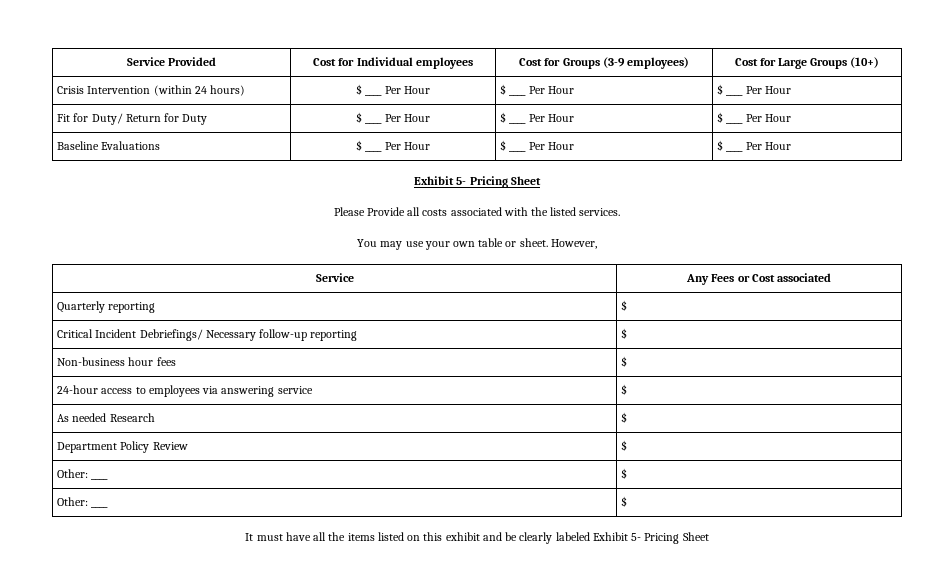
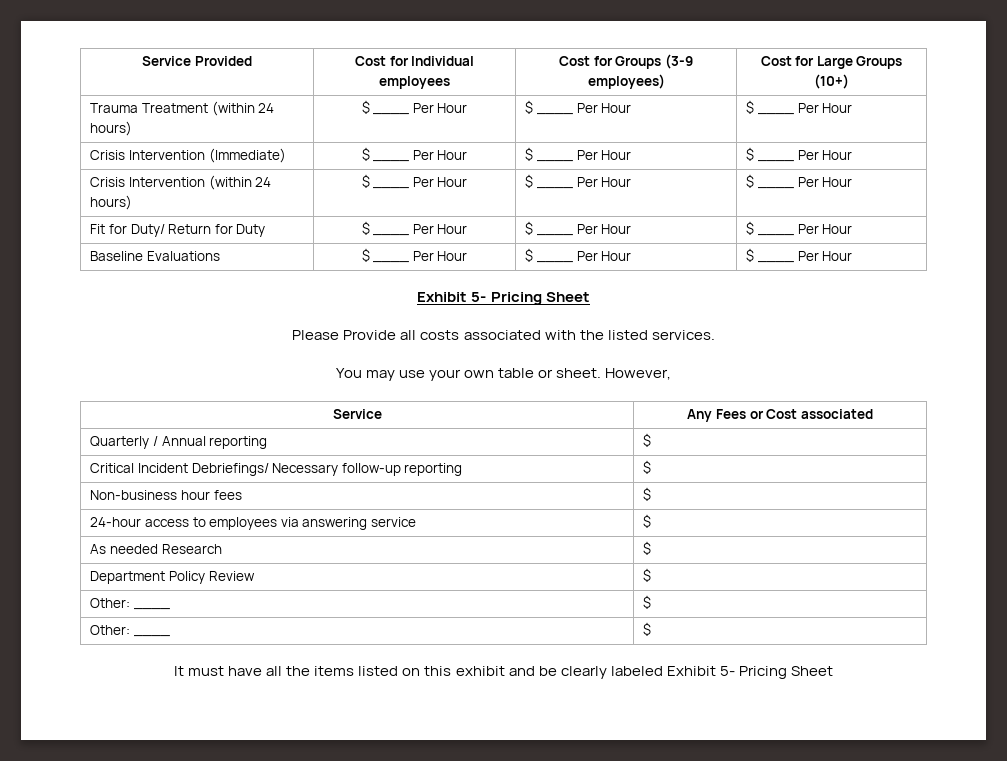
+ Trauma Treatment (within 24 hours) | $ ____ Per Hour | $ ____ Per Hour | $ ____ Per Hour
+ Crisis Intervention (Immediate) | $ ____ Per Hour | $ ____ Per Hour | $ ____ Per Hour
- Quarterly reporting | $
+ Quarterly / Annual reporting | $

